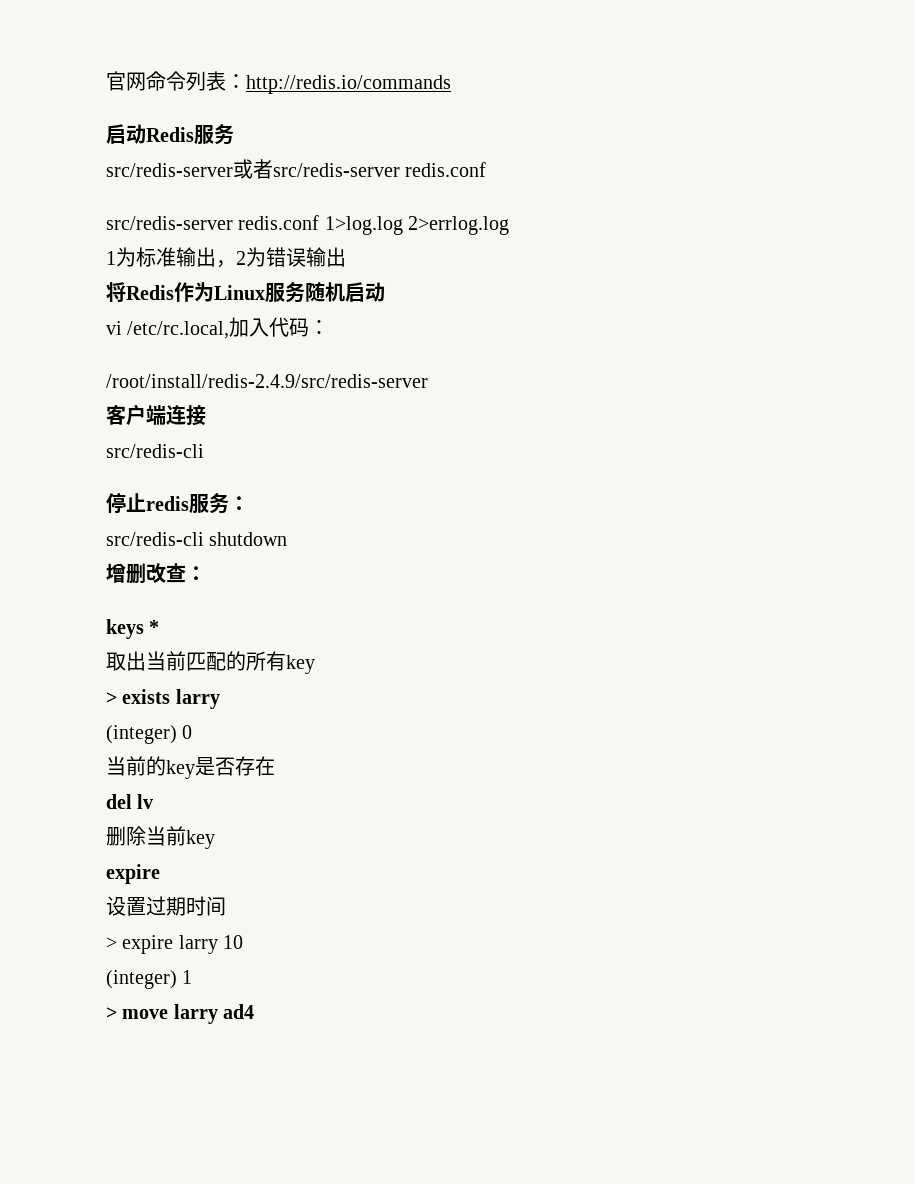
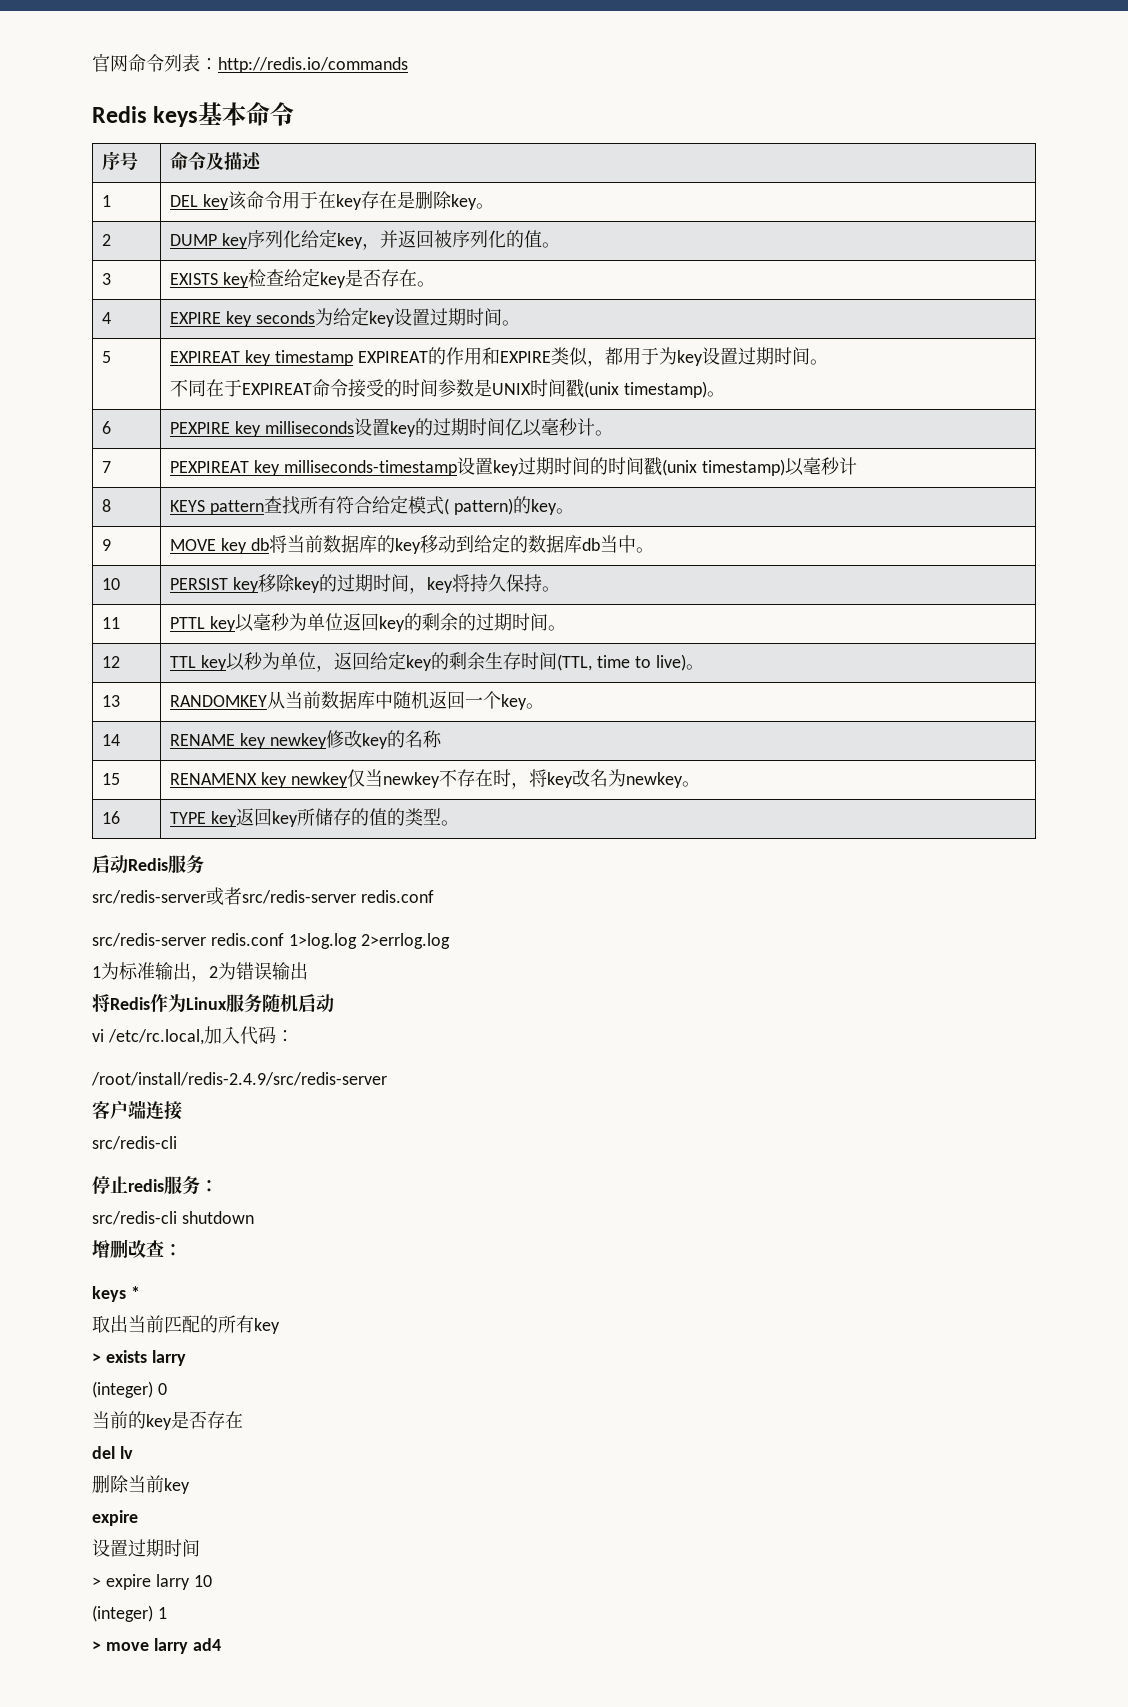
+ Redis keys基本命令
+ 序号 | 命令及描述
+ 1 | DEL key该命令用于在key存在是删除key。
+ 2 | DUMP key序列化给定key，并返回被序列化的值。
+ 3 | EXISTS key检查给定key是否存在。
+ 4 | EXPIRE key seconds为给定key设置过期时间。
+ 5 | EXPIREAT key timestamp EXPIREAT的作用和EXPIRE类似，都用于为key设置过期时间。
+ 不同在于EXPIREAT命令接受的时间参数是UNIX时间戳(unix timestamp)。
+ 6 | PEXPIRE key milliseconds设置key的过期时间亿以毫秒计。
+ 7 | PEXPIREAT key milliseconds-timestamp设置key过期时间的时间戳(unix timestamp)以毫秒计
+ 8 | KEYS pattern查找所有符合给定模式( pattern)的key。
+ 9 | MOVE key db将当前数据库的key移动到给定的数据库db当中。
+ 10 | PERSIST key移除key的过期时间，key将持久保持。
+ 11 | PTTL key以毫秒为单位返回key的剩余的过期时间。
+ 12 | TTL key以秒为单位，返回给定key的剩余生存时间(TTL, time to live)。
+ 13 | RANDOMKEY从当前数据库中随机返回一个key。
+ 14 | RENAME key newkey修改key的名称
+ 15 | RENAMENX key newkey仅当newkey不存在时，将key改名为newkey。
+ 16 | TYPE key返回key所储存的值的类型。

